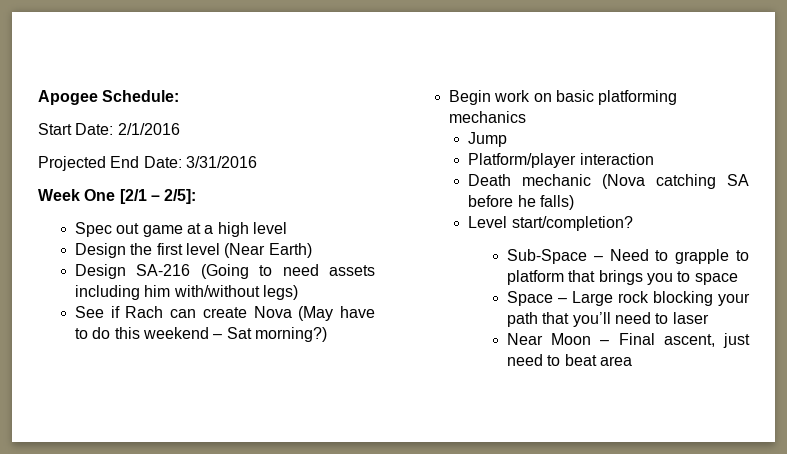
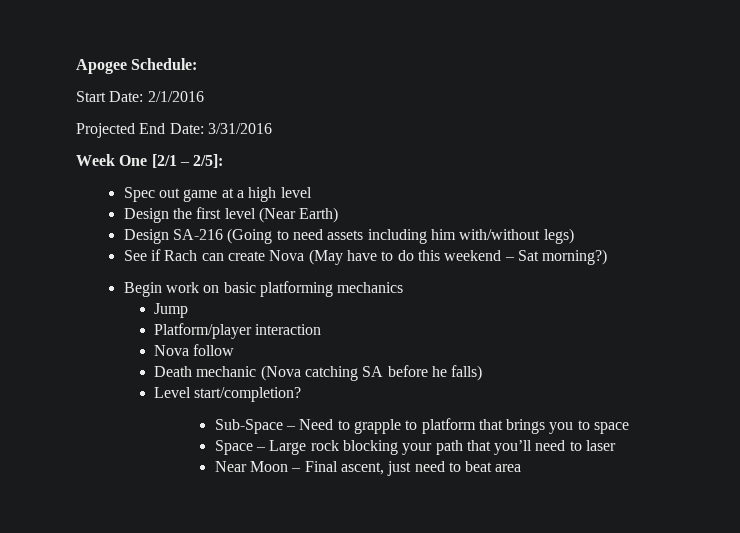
+ Nova follow

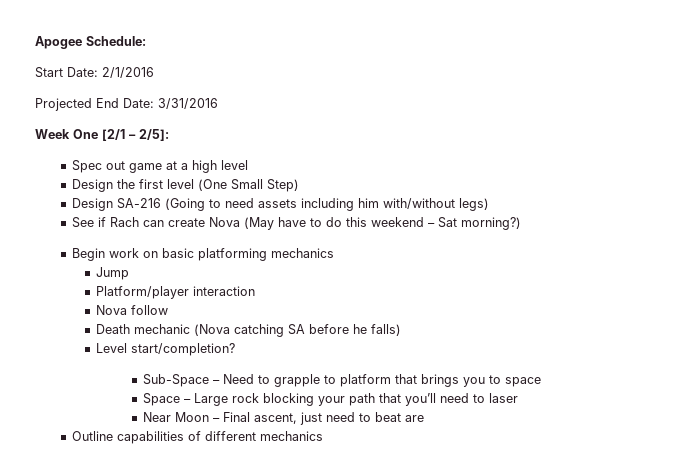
- Design the first level (Near Earth)
+ Design the first level (One Small Step)
- Near Moon – Final ascent, just need to beat area
+ Near Moon – Final ascent, just need to beat are
+ Outline capabilities of different mechanics

